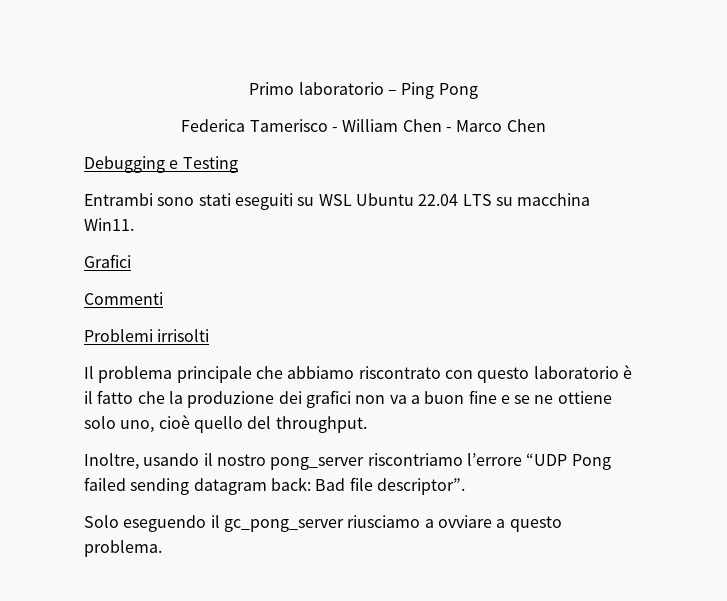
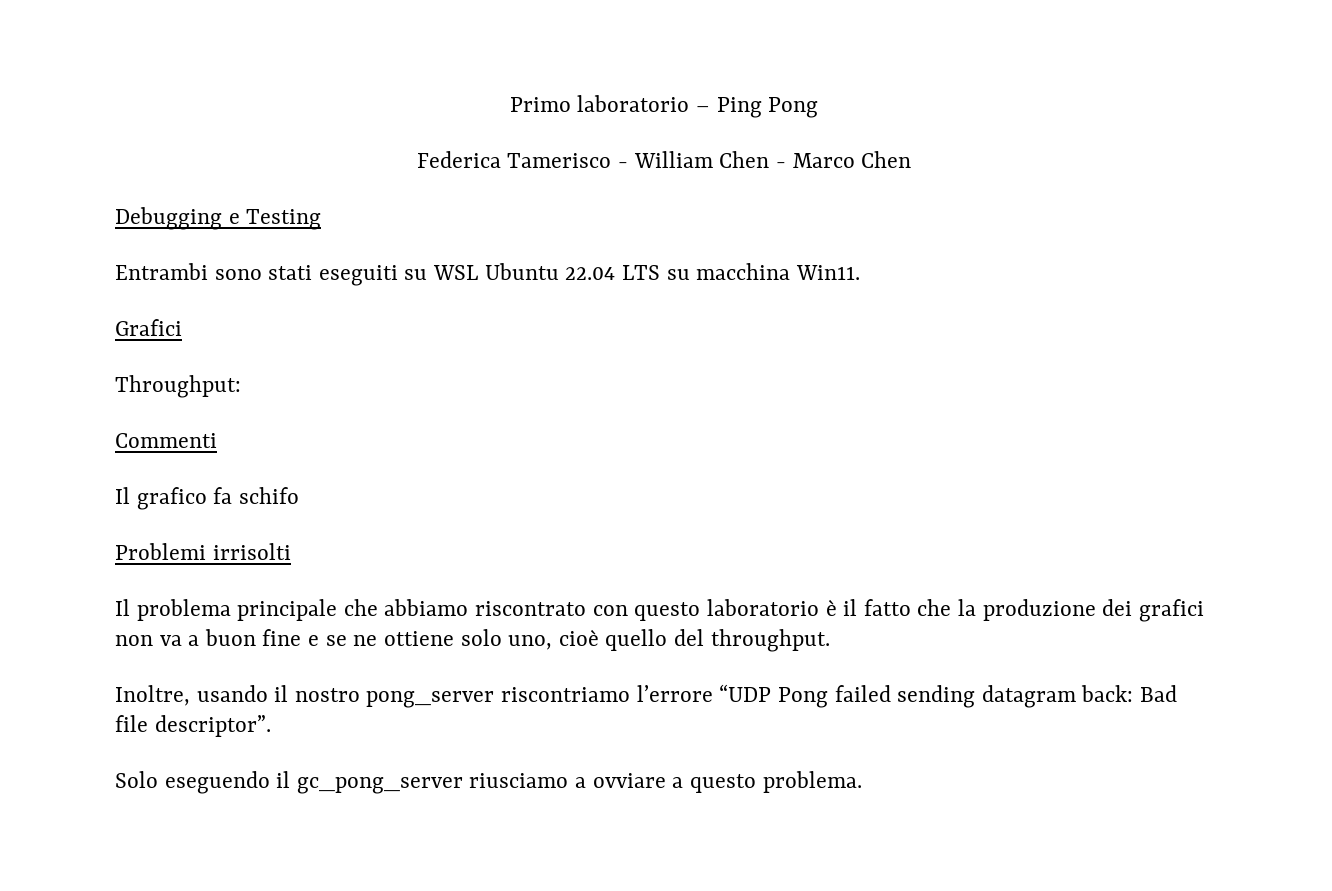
+ Throughput:
+ Il grafico fa schifo

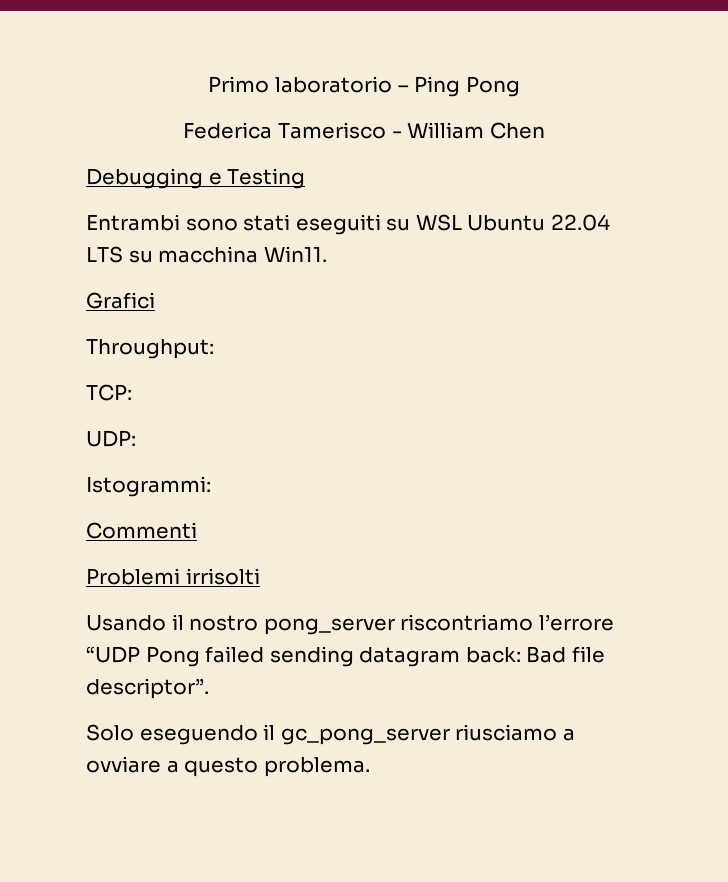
- Federica Tamerisco - William Chen - Marco Chen
+ Federica Tamerisco - William Chen
+ TCP:
+ UDP:
+ Istogrammi:
  Commenti
- Il grafico fa schifo
  Problemi irrisolti
- Il problema principale che abbiamo riscontrato con questo laboratorio è il fatto che la produzione dei grafici non va a buon fine e se ne ottiene solo uno, cioè quello del throughput.
- Inoltre, usando il nostro pong_server riscontriamo l’errore “UDP Pong failed sending datagram back: Bad file descriptor”.
+ Usando il nostro pong_server riscontriamo l’errore “UDP Pong failed sending datagram back: Bad file descriptor”.

